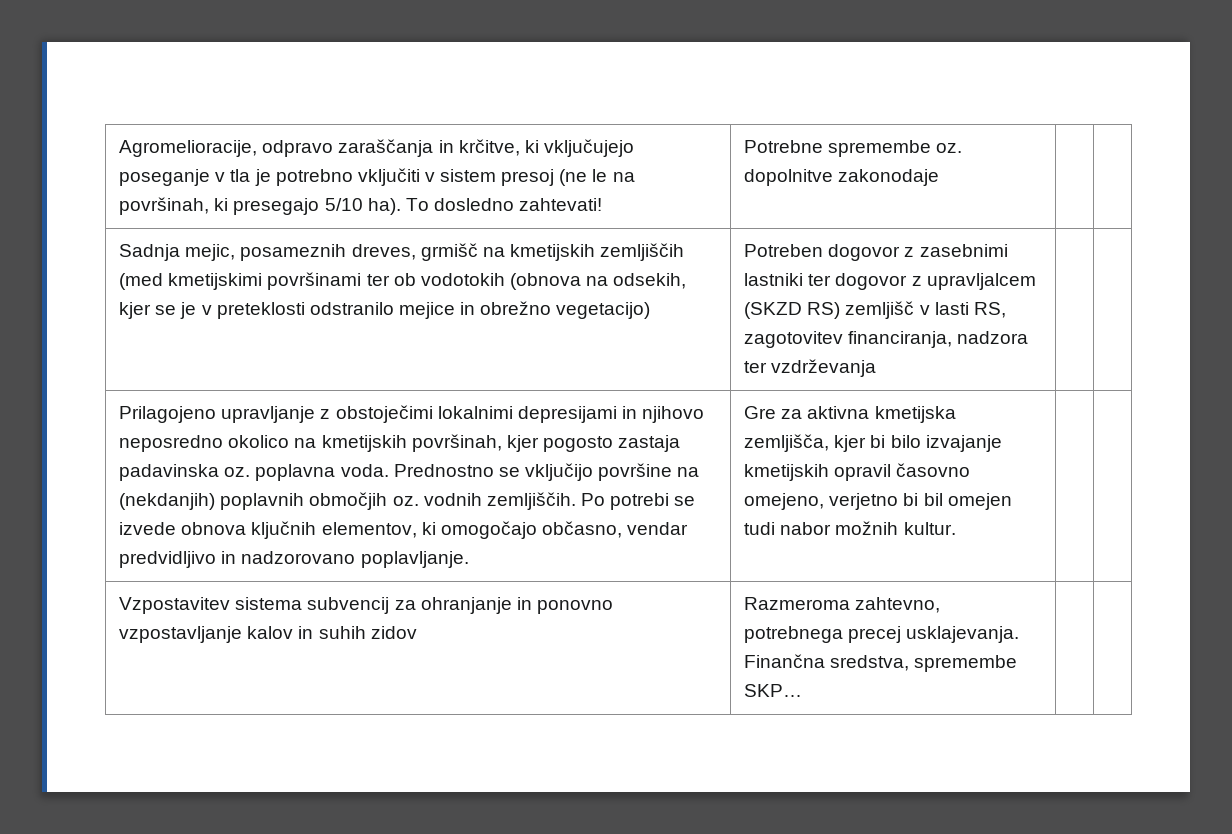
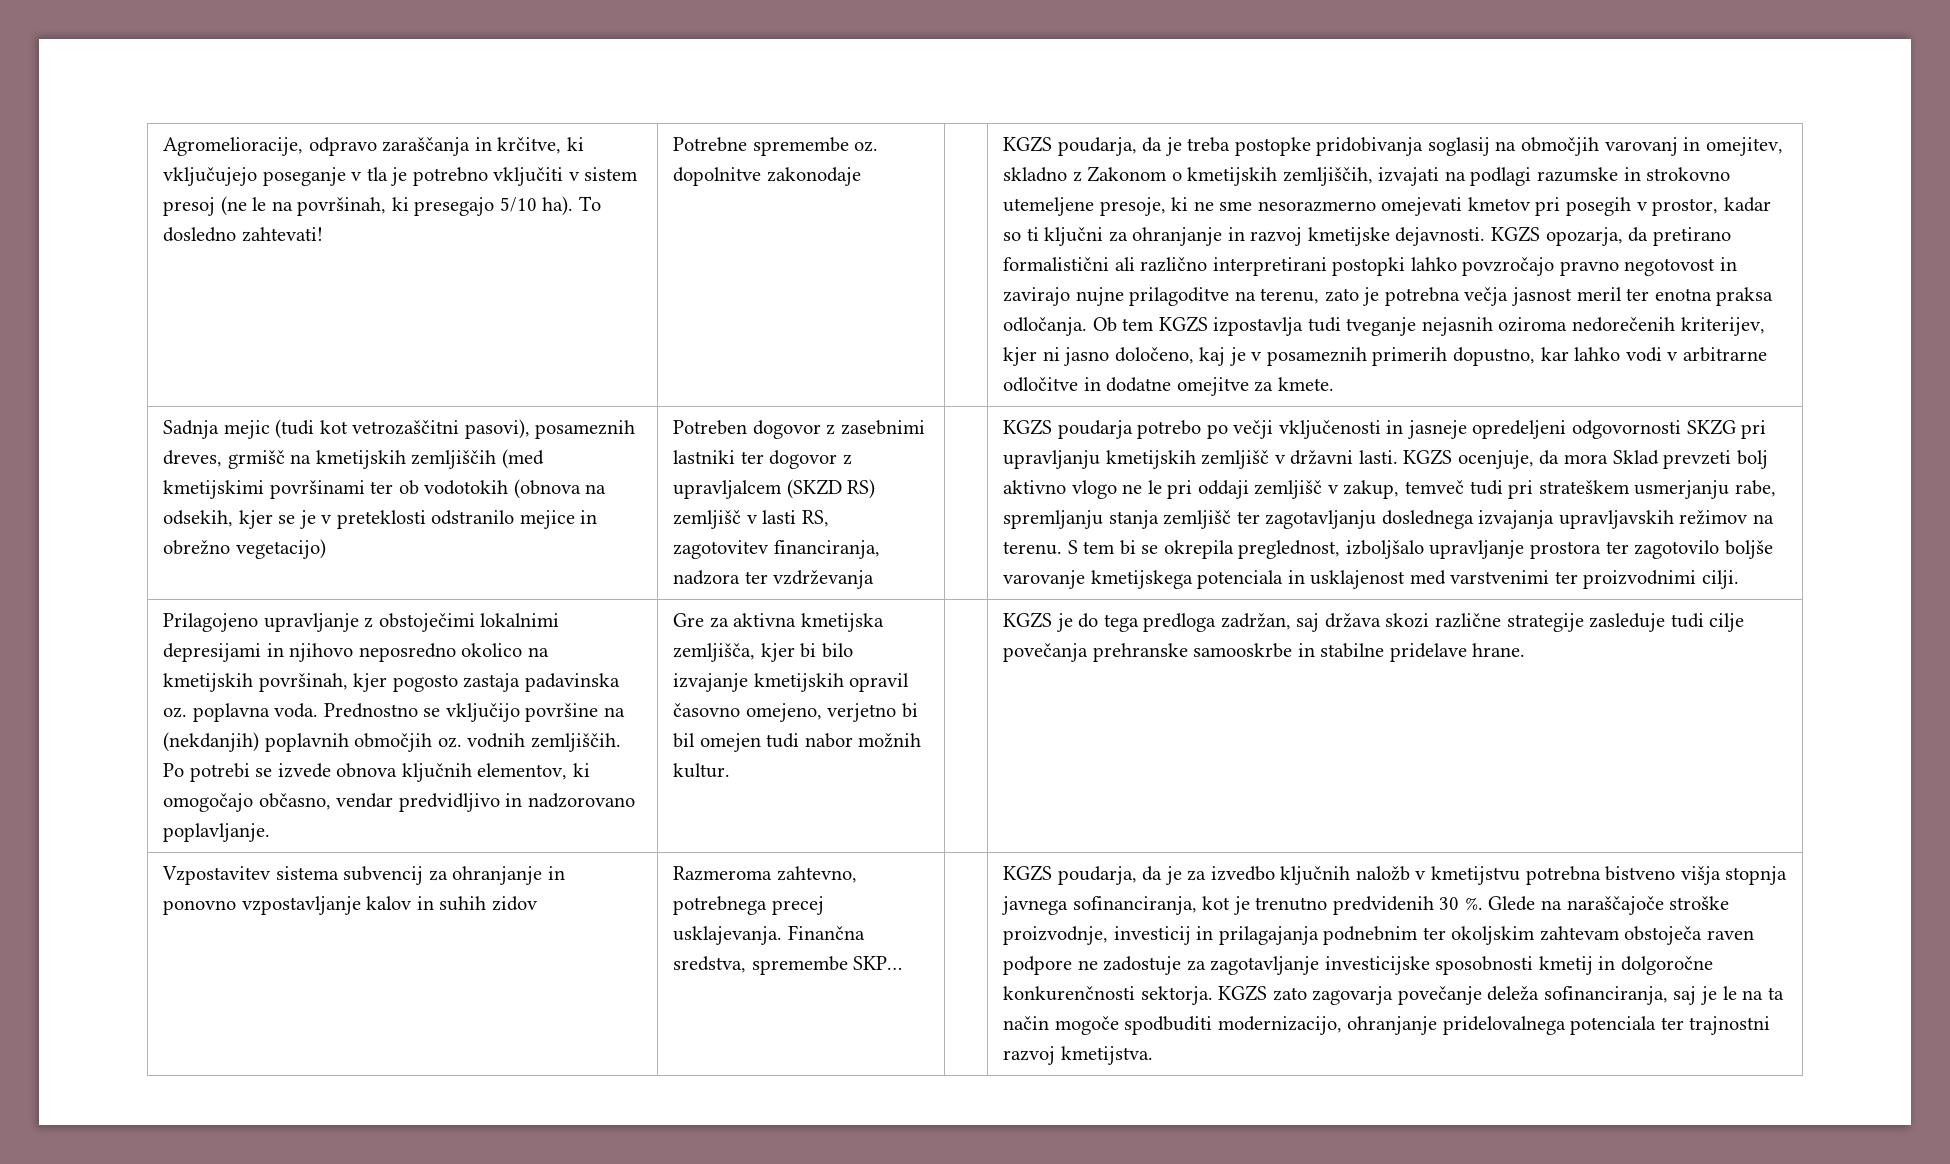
- Sadnja mejic, posameznih dreves, grmišč na kmetijskih zemljiščih (med kmetijskimi površinami ter ob vodotokih (obnova na odsekih, kjer se je v preteklosti odstranilo mejice in obrežno vegetacijo)
+ KGZS poudarja, da je treba postopke pridobivanja soglasij na območjih varovanj in omejitev, skladno z Zakonom o kmetijskih zemljiščih, izvajati na podlagi razumske in strokovno utemeljene presoje, ki ne sme nesorazmerno omejevati kmetov pri posegih v prostor, kadar so ti ključni za ohranjanje in razvoj kmetijske dejavnosti. KGZS opozarja, da pretirano formalistični ali različno interpretirani postopki lahko povzročajo pravno negotovost in zavirajo nujne prilagoditve na terenu, zato je potrebna večja jasnost meril ter enotna praksa odločanja. Ob tem KGZS izpostavlja tudi tveganje nejasnih oziroma nedorečenih kriterijev, kjer ni jasno določeno, kaj je v posameznih primerih dopustno, kar lahko vodi v arbitrarne odločitve in dodatne omejitve za kmete.
+ Sadnja mejic (tudi kot vetrozaščitni pasovi), posameznih dreves, grmišč na kmetijskih zemljiščih (med kmetijskimi površinami ter ob vodotokih (obnova na odsekih, kjer se je v preteklosti odstranilo mejice in obrežno vegetacijo)
+ KGZS poudarja potrebo po večji vključenosti in jasneje opredeljeni odgovornosti SKZG pri upravljanju kmetijskih zemljišč v državni lasti. KGZS ocenjuje, da mora Sklad prevzeti bolj aktivno vlogo ne le pri oddaji zemljišč v zakup, temveč tudi pri strateškem usmerjanju rabe, spremljanju stanja zemljišč ter zagotavljanju doslednega izvajanja upravljavskih režimov na terenu. S tem bi se okrepila preglednost, izboljšalo upravljanje prostora ter zagotovilo boljše varovanje kmetijskega potenciala in usklajenost med varstvenimi ter proizvodnimi cilji.
+ KGZS je do tega predloga zadržan, saj država skozi različne strategije zasleduje tudi cilje povečanja prehranske samooskrbe in stabilne pridelave hrane.
+ KGZS poudarja, da je za izvedbo ključnih naložb v kmetijstvu potrebna bistveno višja stopnja javnega sofinanciranja, kot je trenutno predvidenih 30 %. Glede na naraščajoče stroške proizvodnje, investicij in prilagajanja podnebnim ter okoljskim zahtevam obstoječa raven podpore ne zadostuje za zagotavljanje investicijske sposobnosti kmetij in dolgoročne konkurenčnosti sektorja. KGZS zato zagovarja povečanje deleža sofinanciranja, saj je le na ta način mogoče spodbuditi modernizacijo, ohranjanje pridelovalnega potenciala ter trajnostni razvoj kmetijstva.

